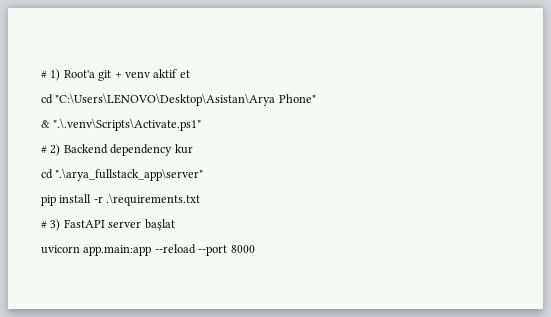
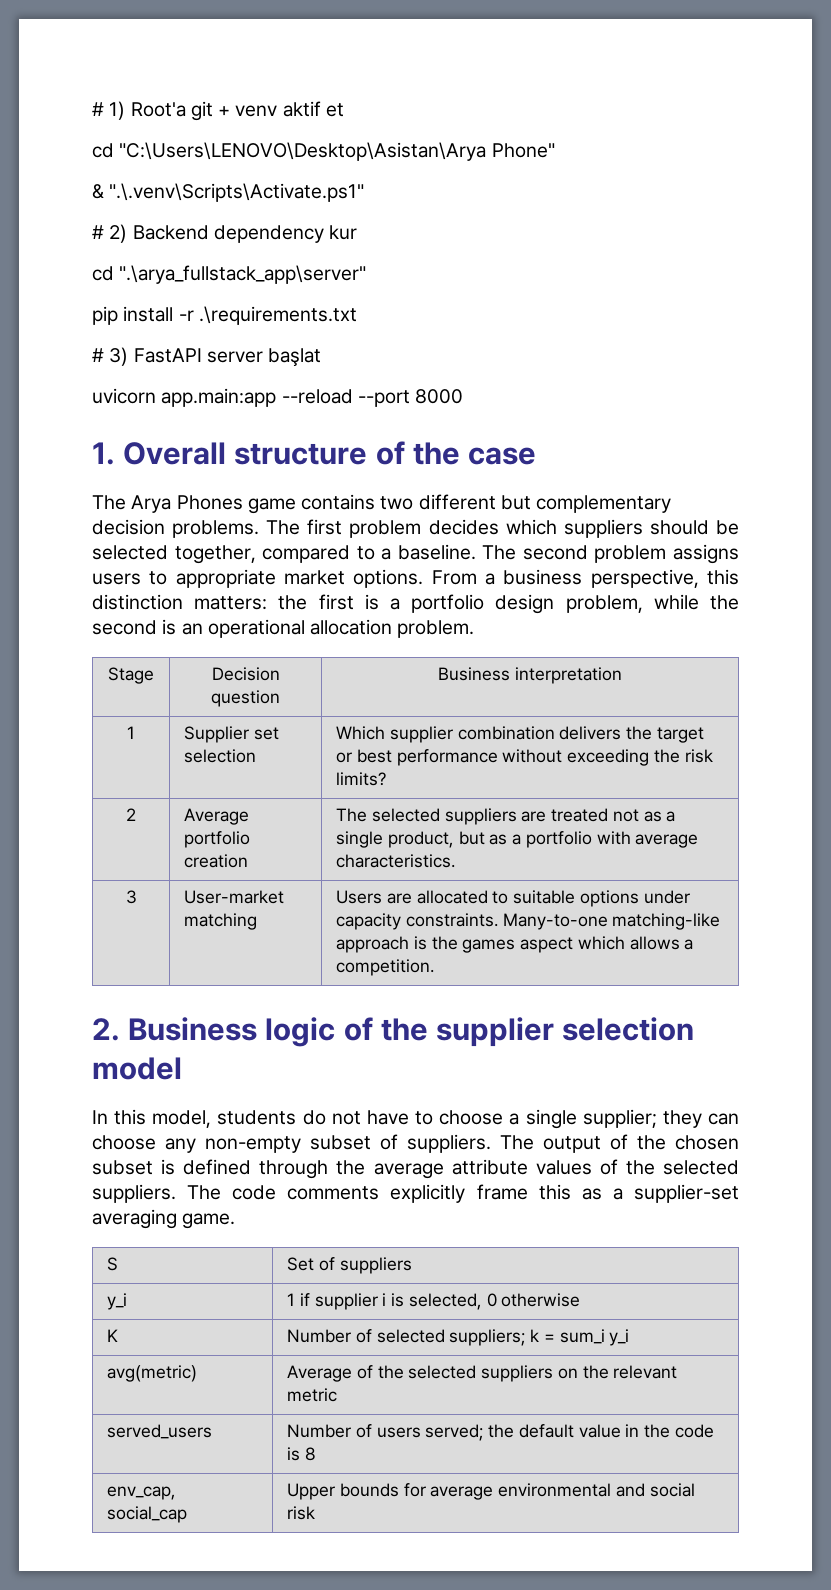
+ 1. Overall structure of the case
+ The Arya Phones game contains two different but complementary decision problems. The first problem decides which suppliers should be selected together, compared to a baseline. The second problem assigns users to appropriate market options. From a business perspective, this distinction matters: the first is a portfolio design problem, while the second is an operational allocation problem.
+ Stage | Decision question | Business interpretation
+ 1 | Supplier set selection | Which supplier combination delivers the target or best performance without exceeding the risk limits?
+ 2 | Average portfolio creation | The selected suppliers are treated not as a single product, but as a portfolio with average characteristics.
+ 3 | User-market matching | Users are allocated to suitable options under capacity constraints. Many-to-one matching-like approach is the games aspect which allows a competition.
+ 2. Business logic of the supplier selection model
+ In this model, students do not have to choose a single supplier; they can choose any non-empty subset of suppliers. The output of the chosen subset is defined through the average attribute values of the selected suppliers. The code comments explicitly frame this as a supplier-set averaging game.
+ S | Set of suppliers
+ y_i | 1 if supplier i is selected, 0 otherwise
+ K | Number of selected suppliers; k = sum_i y_i
+ avg(metric) | Average of the selected suppliers on the relevant metric
+ served_users | Number of users served; the default value in the code is 8
+ env_cap, social_cap | Upper bounds for average environmental and social risk

